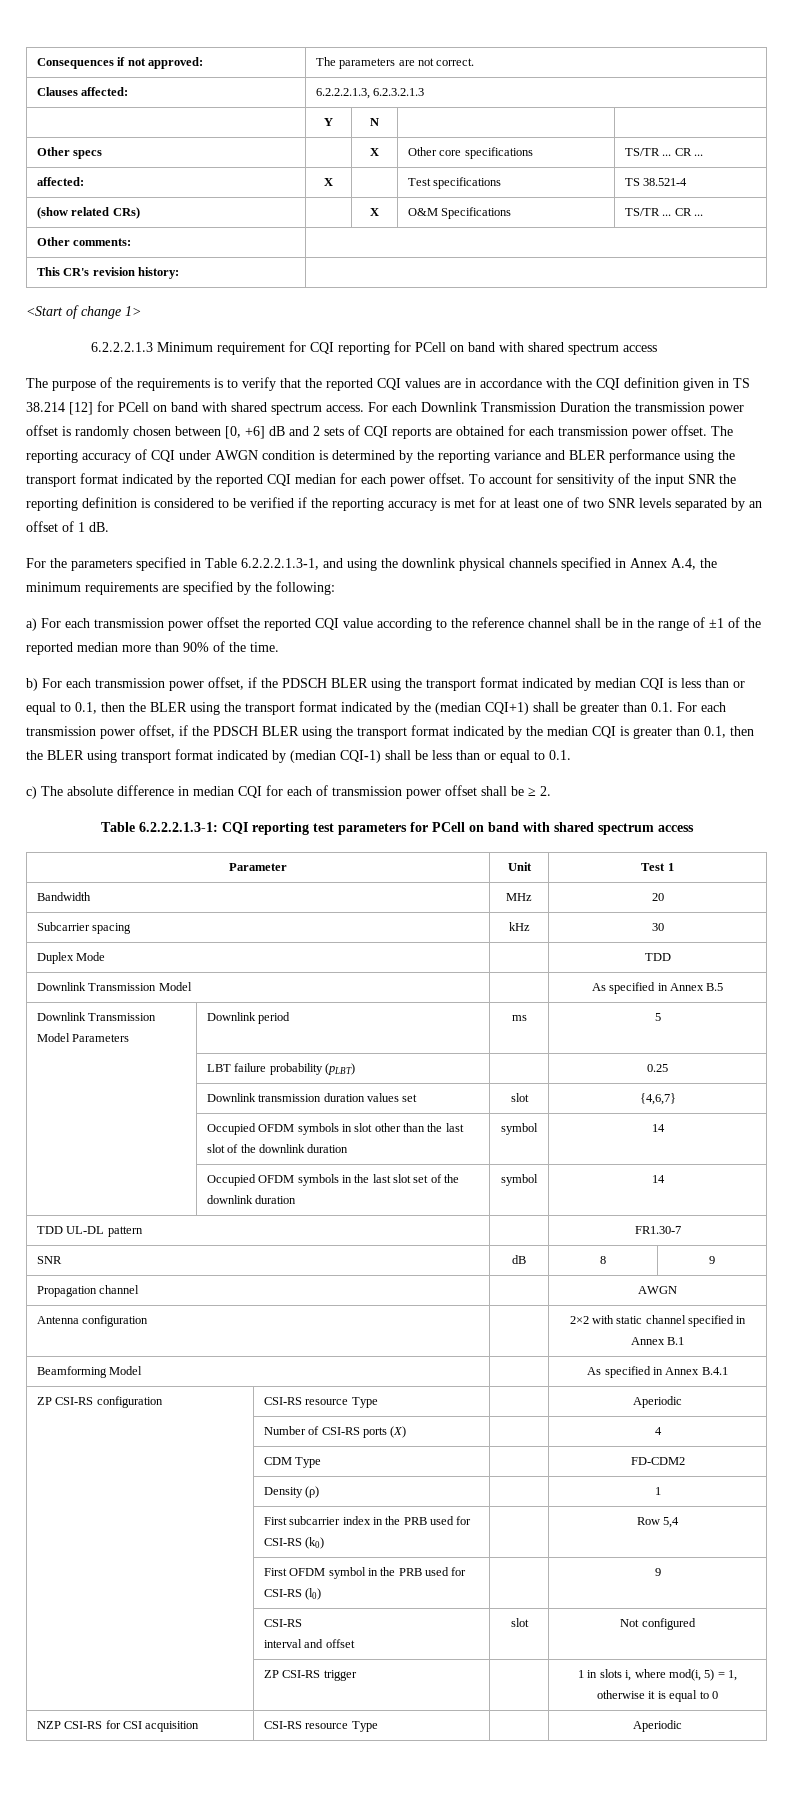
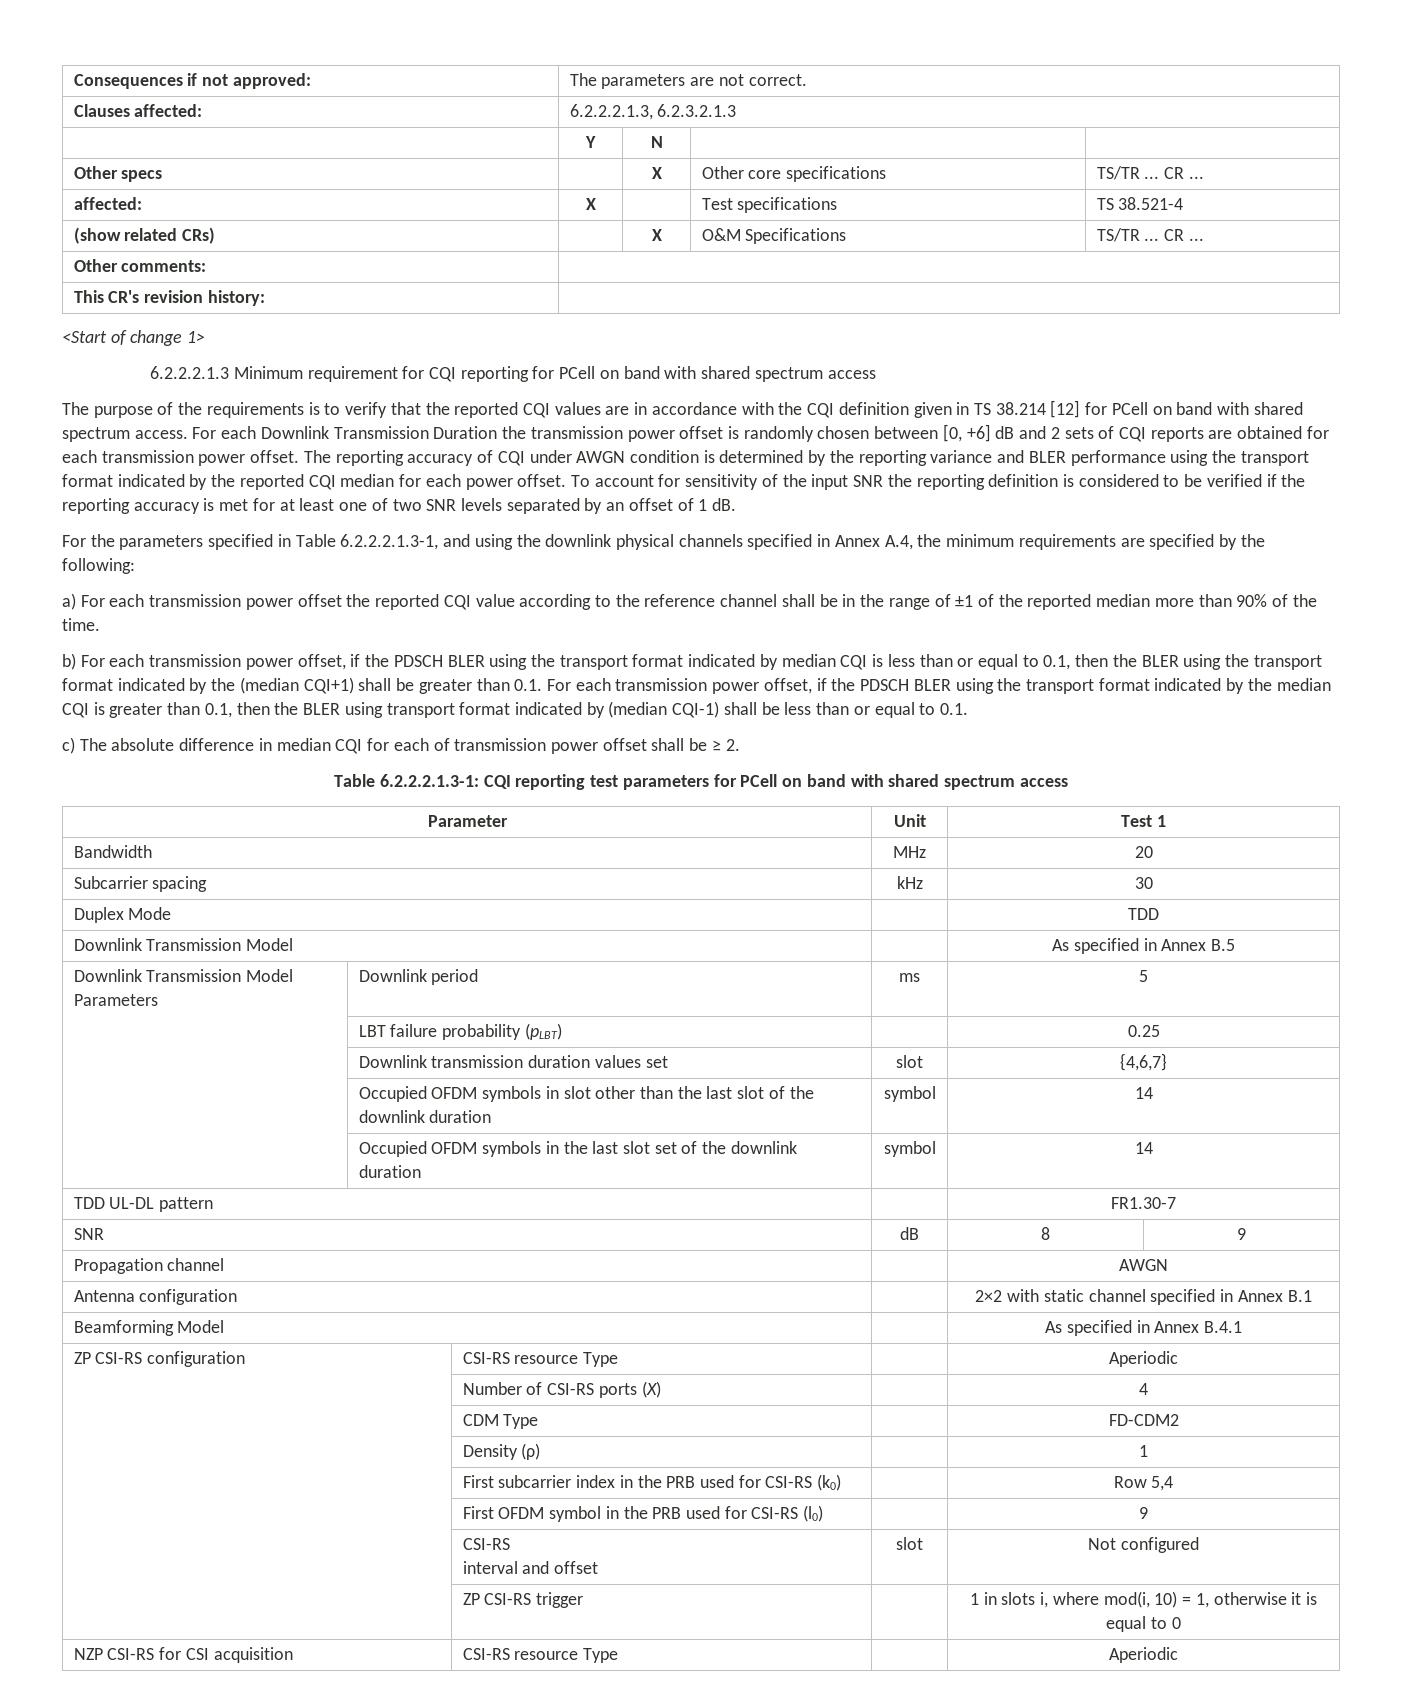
- | ZP CSI-RS trigger | | 1 in slots i, where mod(i, 5) = 1, otherwise it is equal to 0
+ | ZP CSI-RS trigger | | 1 in slots i, where mod(i, 10) = 1, otherwise it is equal to 0

